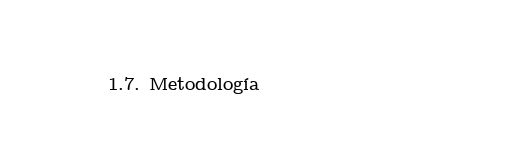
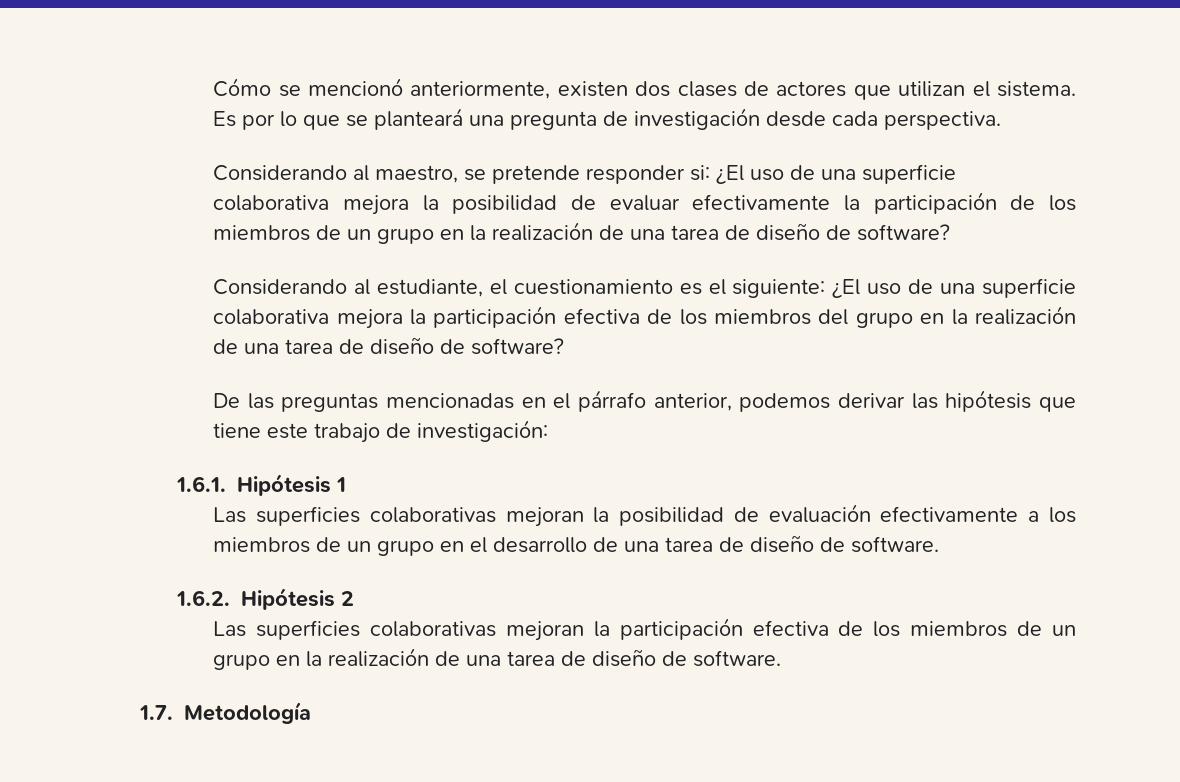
+ Cómo se mencionó anteriormente, existen dos clases de actores que utilizan el sistema. Es por lo que se planteará una pregunta de investigación desde cada perspectiva.
+ Considerando al maestro, se pretende responder si: ¿El uso de una superficie colaborativa mejora la posibilidad de evaluar efectivamente la participación de los miembros de un grupo en la realización de una tarea de diseño de software?
+ Considerando al estudiante, el cuestionamiento es el siguiente: ¿El uso de una superficie colaborativa mejora la participación efectiva de los miembros del grupo en la realización de una tarea de diseño de software?
+ De las preguntas mencionadas en el párrafo anterior, podemos derivar las hipótesis que tiene este trabajo de investigación:
+ 1.6.1. Hipótesis 1
+ Las superficies colaborativas mejoran la posibilidad de evaluación efectivamente a los miembros de un grupo en el desarrollo de una tarea de diseño de software.
+ 1.6.2. Hipótesis 2
+ Las superficies colaborativas mejoran la participación efectiva de los miembros de un grupo en la realización de una tarea de diseño de software.

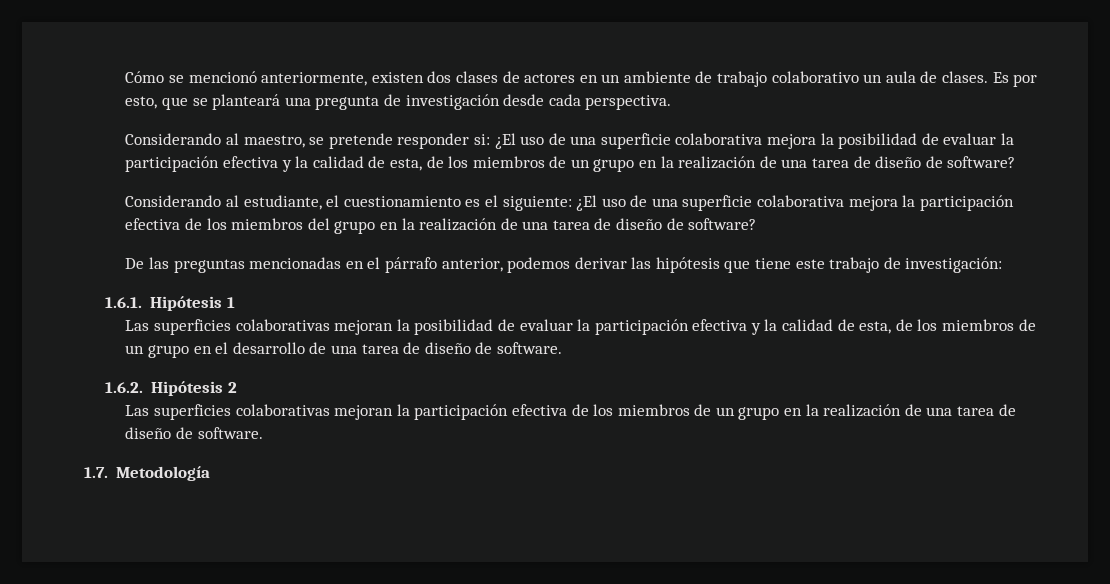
- Cómo se mencionó anteriormente, existen dos clases de actores que utilizan el sistema.
+ Cómo se mencionó anteriormente, existen dos clases de actores en un ambiente de trabajo colaborativo un aula de clases.
- Es por lo que se planteará una pregunta de investigación desde cada perspectiva.
+ Es por esto, que se planteará una pregunta de investigación desde cada perspectiva.
- Considerando al maestro, se pretende responder si: ¿El uso de una superficie colaborativa mejora la posibilidad de evaluar efectivamente la participación de los miembros de un grupo en la realización de una tarea de diseño de software?
+ Considerando al maestro, se pretende responder si: ¿El uso de una superficie colaborativa mejora la posibilidad de evaluar la participación efectiva y la calidad de esta, de los miembros de un grupo en la realización de una tarea de diseño de software?
- Las superficies colaborativas mejoran la posibilidad de evaluación efectivamente a los miembros de un grupo en el desarrollo de una tarea de diseño de software.
+ Las superficies colaborativas mejoran la posibilidad de evaluar la participación efectiva y la calidad de esta, de los miembros de un grupo en el desarrollo de una tarea de diseño de software.

